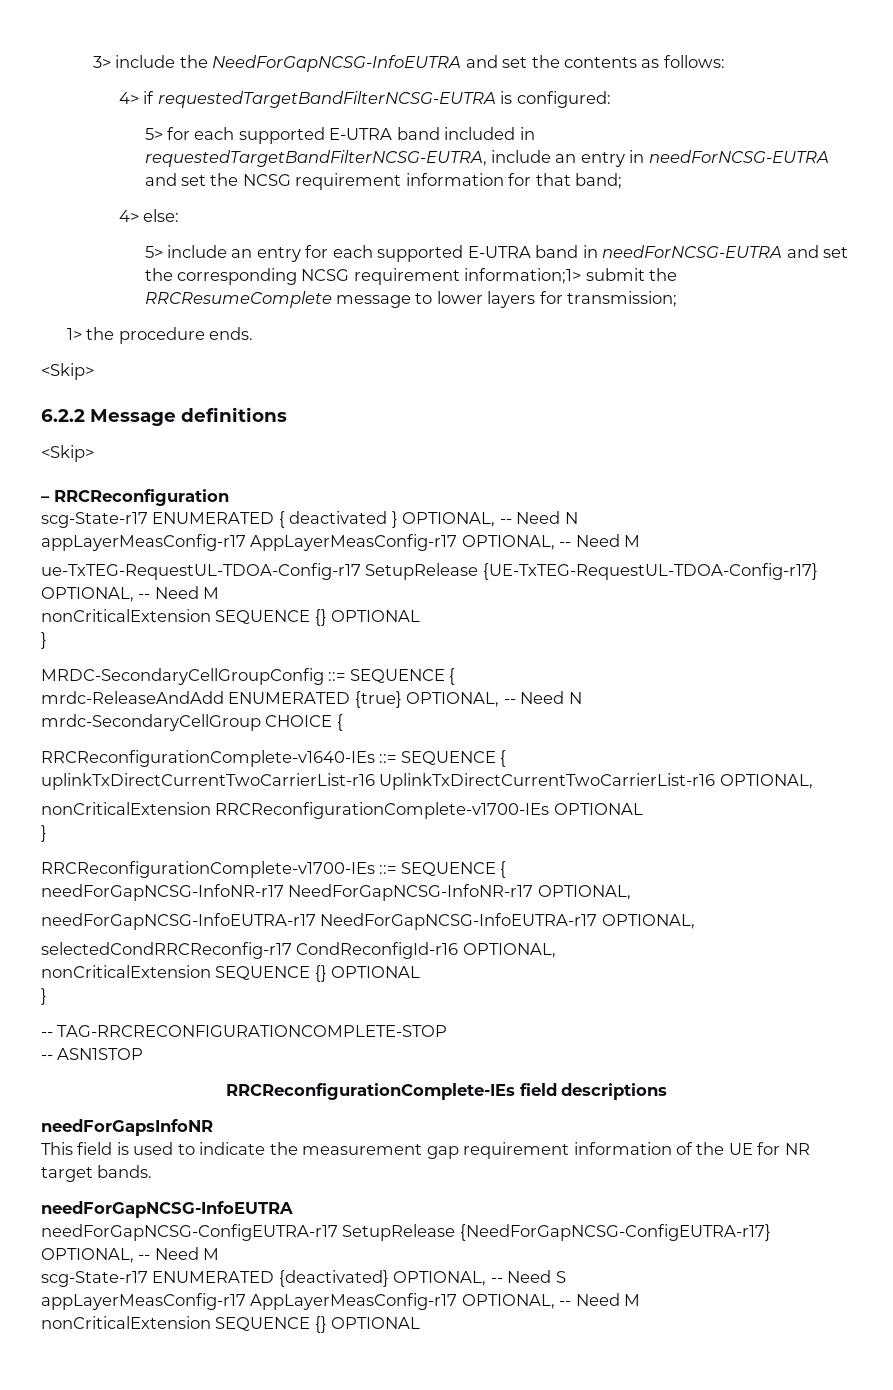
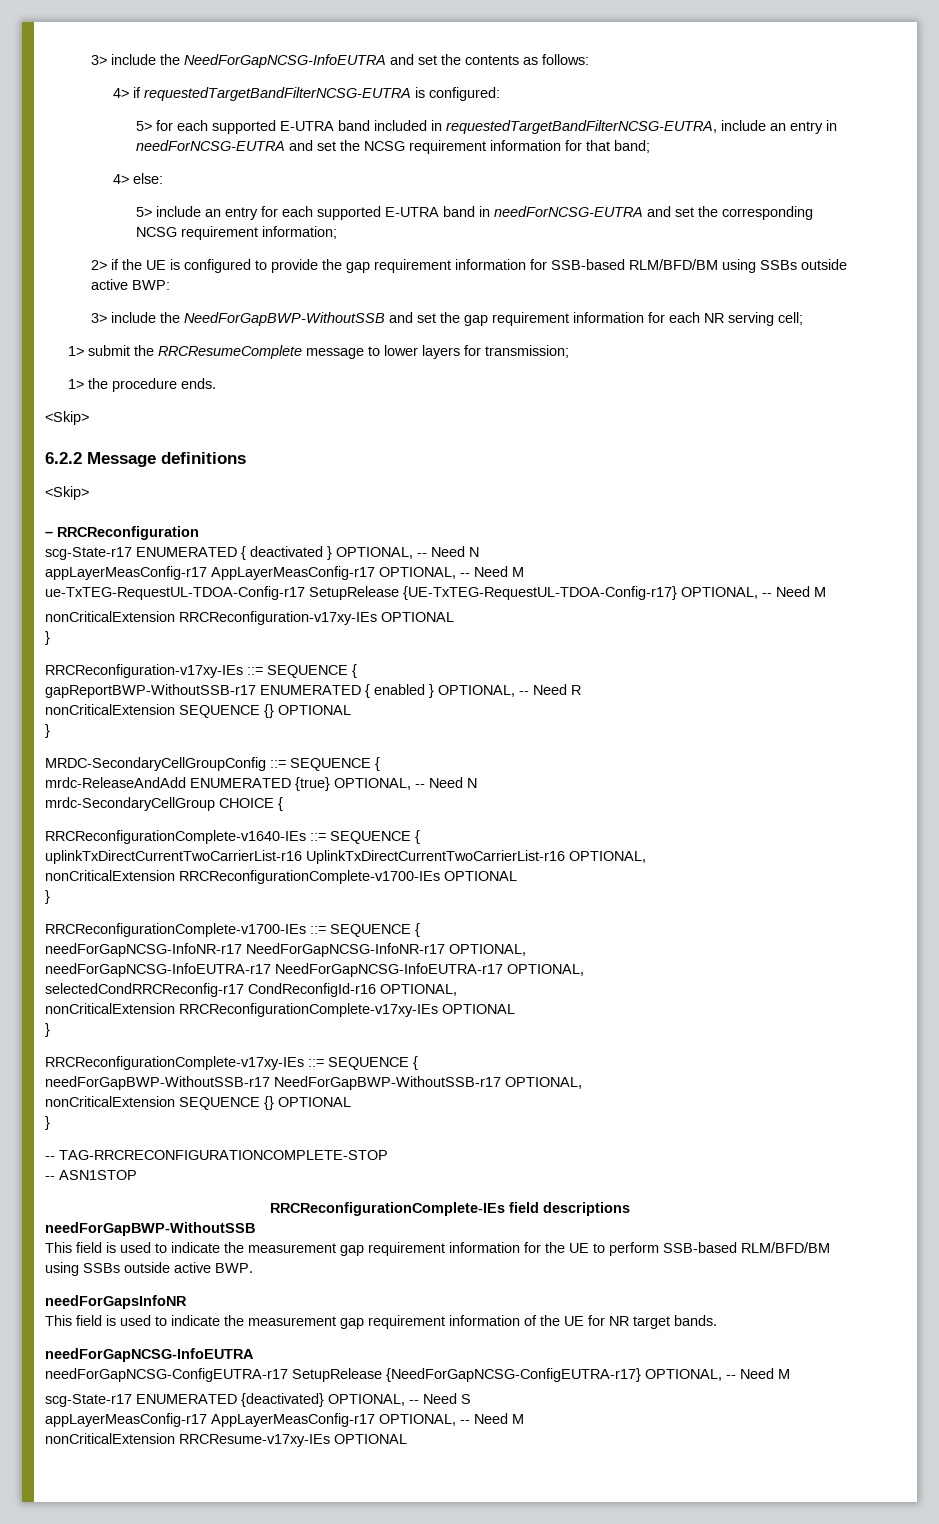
- 5> include an entry for each supported E-UTRA band in needForNCSG-EUTRA and set the corresponding NCSG requirement information;1> submit the RRCResumeComplete message to lower layers for transmission;
+ 5> include an entry for each supported E-UTRA band in needForNCSG-EUTRA and set the corresponding NCSG requirement information;
+ 2> if the UE is configured to provide the gap requirement information for SSB-based RLM/BFD/BM using SSBs outside active BWP:
+ 3> include the NeedForGapBWP-WithoutSSB and set the gap requirement information for each NR serving cell;
+ 1> submit the RRCResumeComplete message to lower layers for transmission;
+ nonCriticalExtension RRCReconfiguration-v17xy-IEs OPTIONAL
+ }
+ RRCReconfiguration-v17xy-IEs ::= SEQUENCE {
+ gapReportBWP-WithoutSSB-r17 ENUMERATED { enabled } OPTIONAL, -- Need R
+ nonCriticalExtension RRCReconfigurationComplete-v17xy-IEs OPTIONAL
+ }
+ RRCReconfigurationComplete-v17xy-IEs ::= SEQUENCE {
+ needForGapBWP-WithoutSSB-r17 NeedForGapBWP-WithoutSSB-r17 OPTIONAL,
+ needForGapBWP-WithoutSSB
+ This field is used to indicate the measurement gap requirement information for the UE to perform SSB-based RLM/BFD/BM using SSBs outside active BWP.
  scg-State-r17 ENUMERATED {deactivated} OPTIONAL, -- Need S
  appLayerMeasConfig-r17 AppLayerMeasConfig-r17 OPTIONAL, -- Need M
- nonCriticalExtension SEQUENCE {} OPTIONAL
+ nonCriticalExtension RRCResume-v17xy-IEs OPTIONAL

